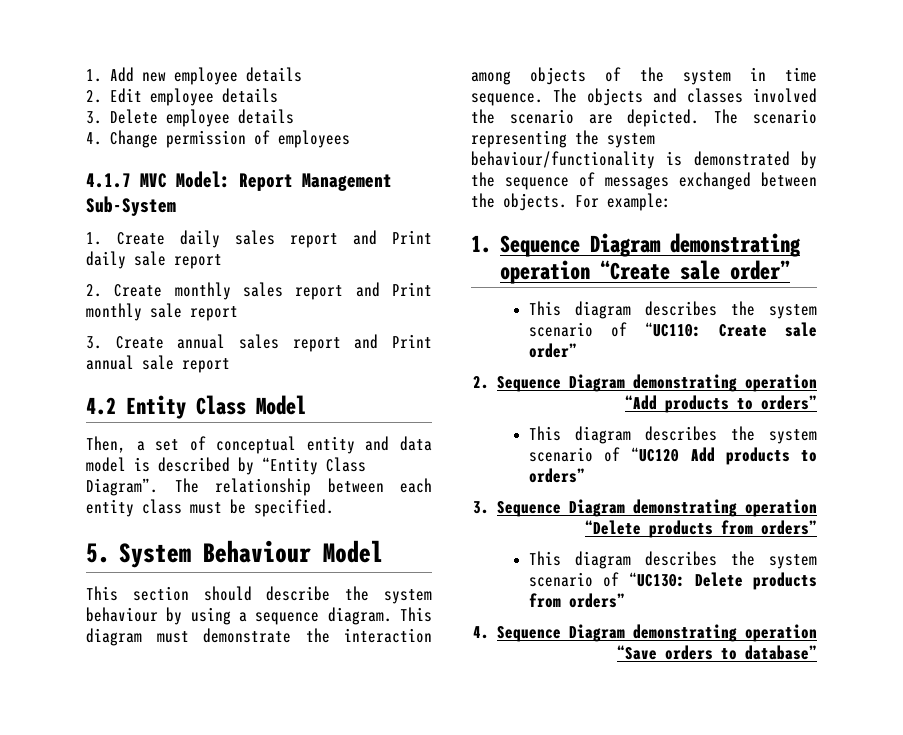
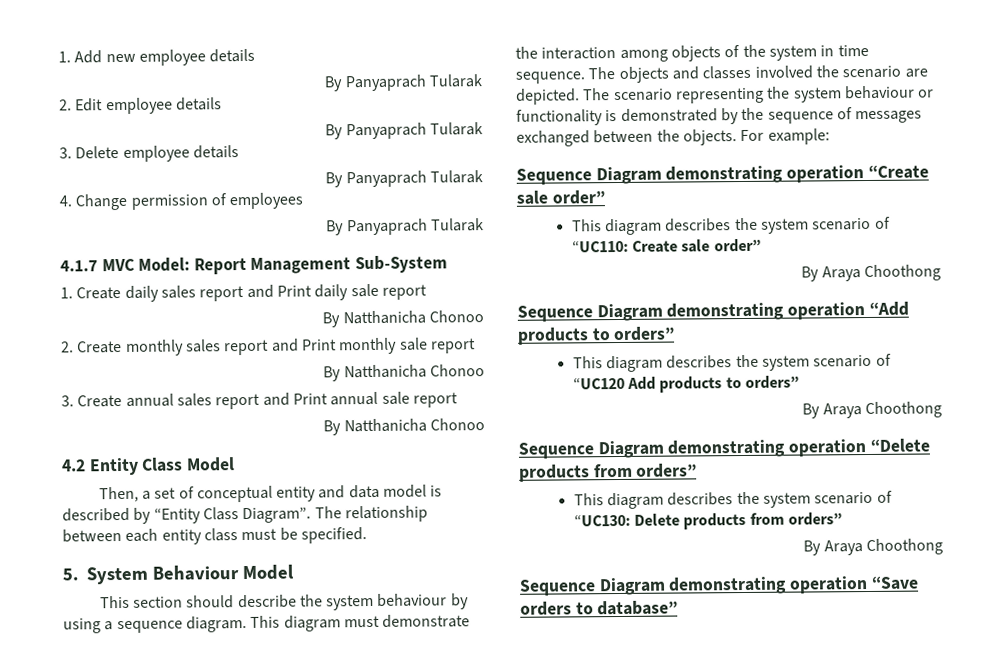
  1. Add new employee details
+ By Panyaprach Tularak
  2. Edit employee details
+ By Panyaprach Tularak
  3. Delete employee details
+ By Panyaprach Tularak
  4. Change permission of employees
+ By Panyaprach Tularak
  1. Create daily sales report and Print daily sale report
+ By Natthanicha Chonoo
  2. Create monthly sales report and Print monthly sale report
+ By Natthanicha Chonoo
  3. Create annual sales report and Print annual sale report
+ By Natthanicha Chonoo
- The scenario representing the system behaviour/functionality is demonstrated by the sequence of messages exchanged between the objects.
+ The scenario representing the system behaviour or functionality is demonstrated by the sequence of messages exchanged between the objects.
- 1. Sequence Diagram demonstrating operation “Create sale order”
+ Sequence Diagram demonstrating operation “Create sale order”
  This diagram describes the system scenario of “UC110: Create sale order”
- 2. Sequence Diagram demonstrating operation “Add products to orders”
+ By Araya Choothong
+ Sequence Diagram demonstrating operation “Add products to orders”
  This diagram describes the system scenario of “UC120 Add products to orders”
- 3. Sequence Diagram demonstrating operation “Delete products from orders”
+ By Araya Choothong
+ Sequence Diagram demonstrating operation “Delete products from orders”
  This diagram describes the system scenario of “UC130: Delete products from orders”
- 4. Sequence Diagram demonstrating operation “Save orders to database”
+ By Araya Choothong
+ Sequence Diagram demonstrating operation “Save orders to database”

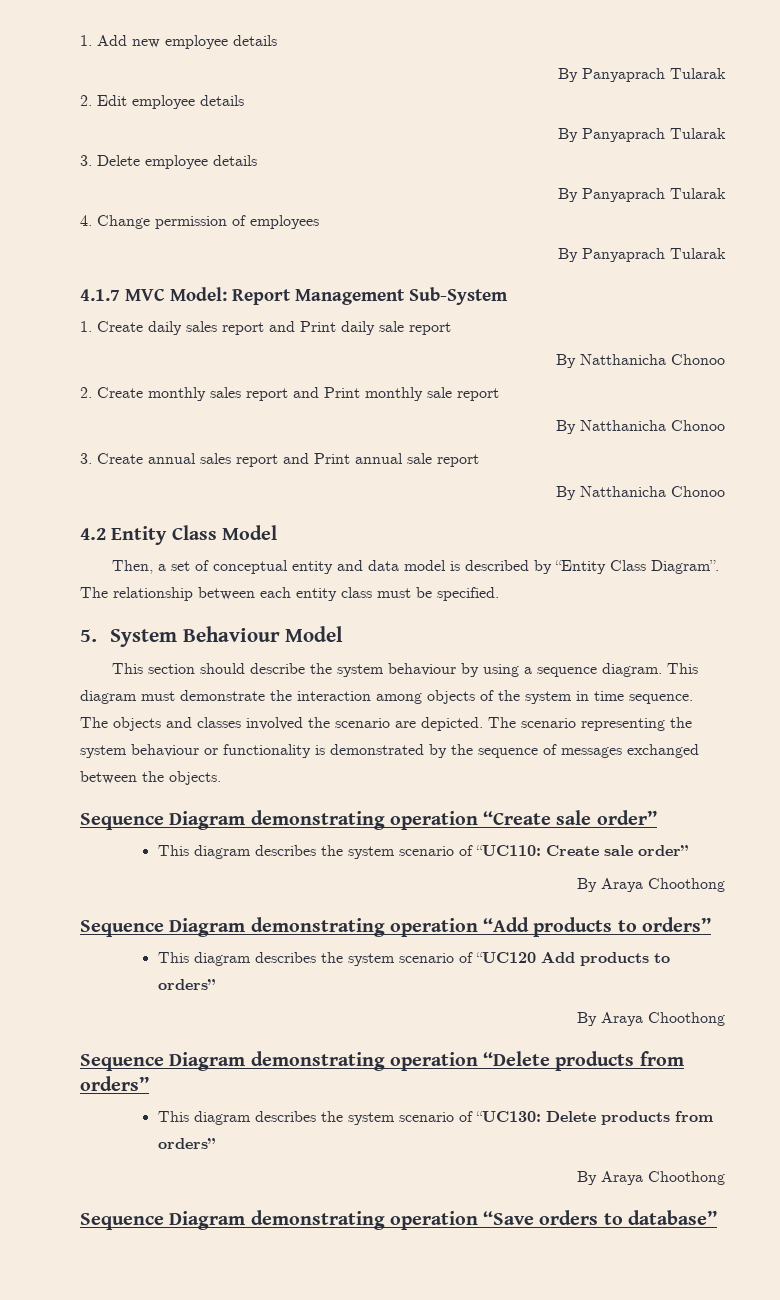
- For example:

